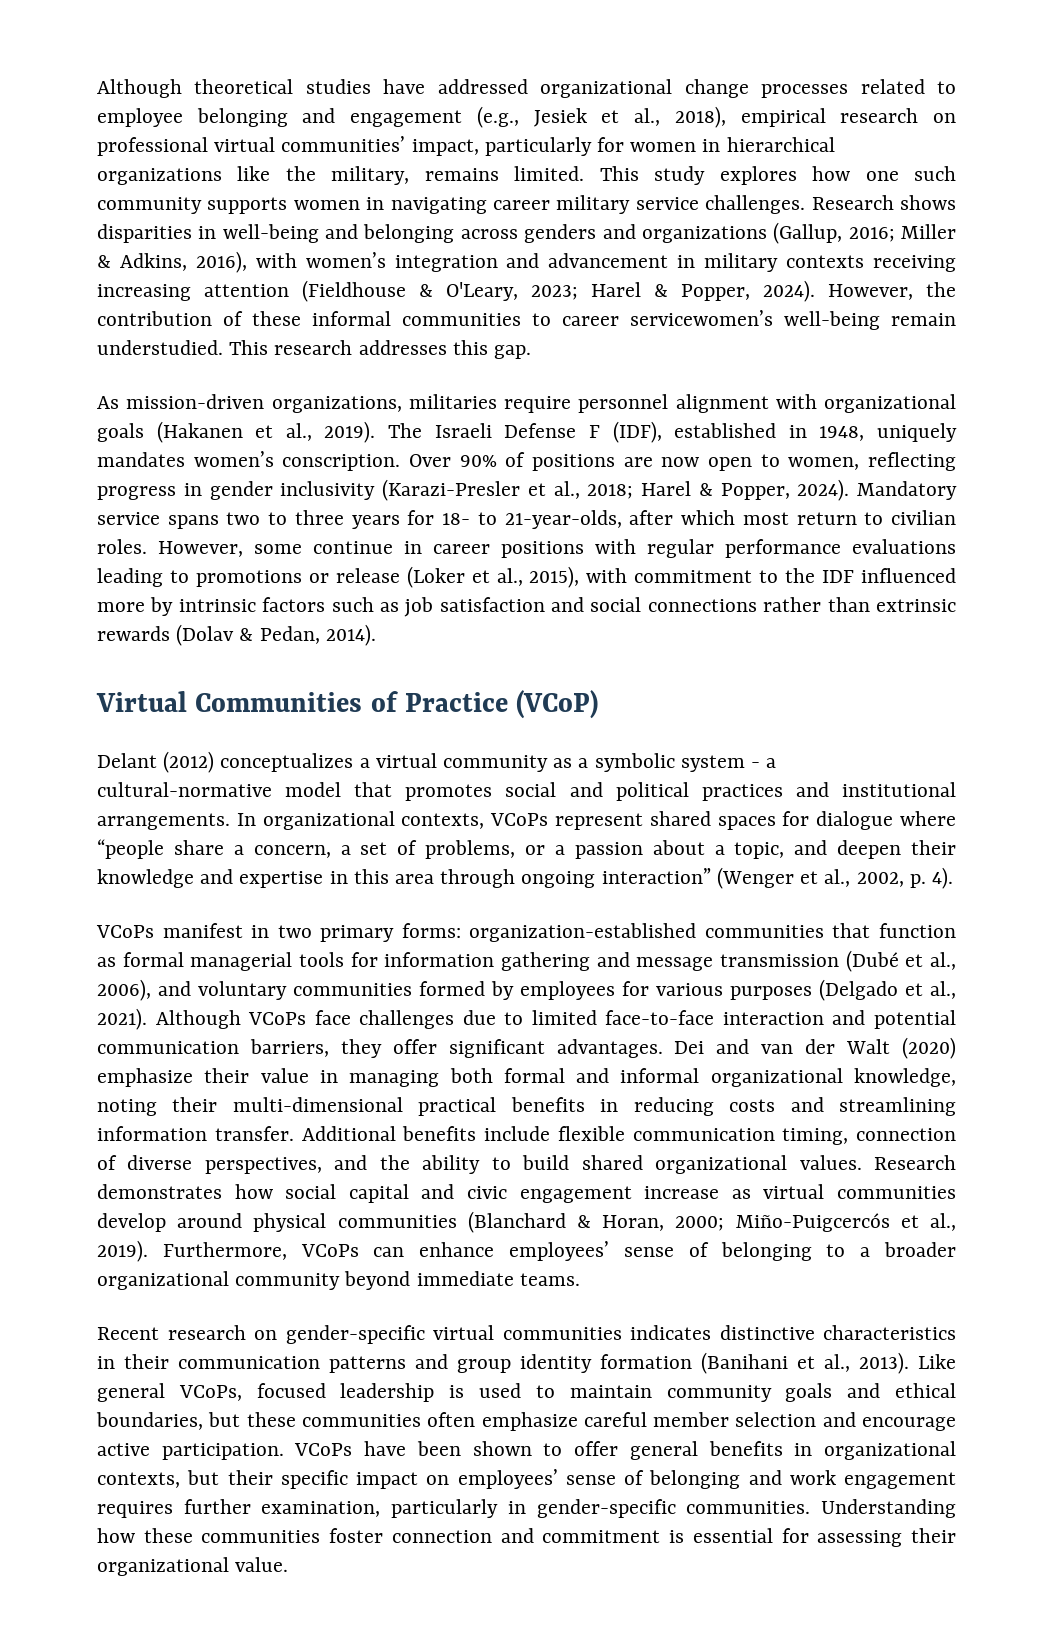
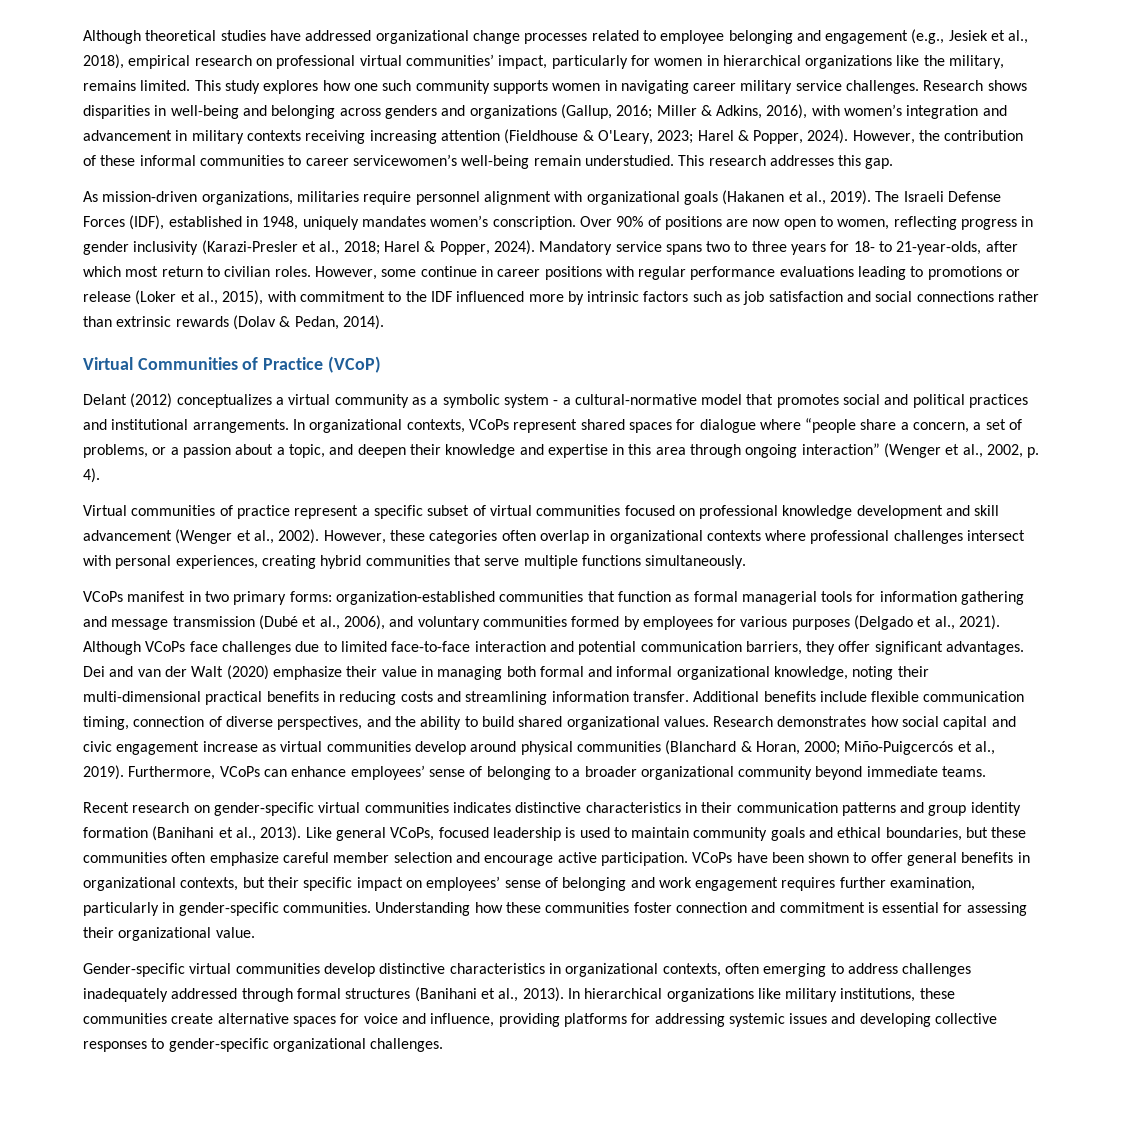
- The Israeli Defense F (IDF), established in 1948, uniquely mandates women’s conscription.
+ The Israeli Defense Forces (IDF), established in 1948, uniquely mandates women’s conscription.
+ Virtual communities of practice represent a specific subset of virtual communities focused on professional knowledge development and skill advancement (Wenger et al., 2002). However, these categories often overlap in organizational contexts where professional challenges intersect with personal experiences, creating hybrid communities that serve multiple functions simultaneously.
+ Gender-specific virtual communities develop distinctive characteristics in organizational contexts, often emerging to address challenges inadequately addressed through formal structures (Banihani et al., 2013). In hierarchical organizations like military institutions, these communities create alternative spaces for voice and influence, providing platforms for addressing systemic issues and developing collective responses to gender-specific organizational challenges.

